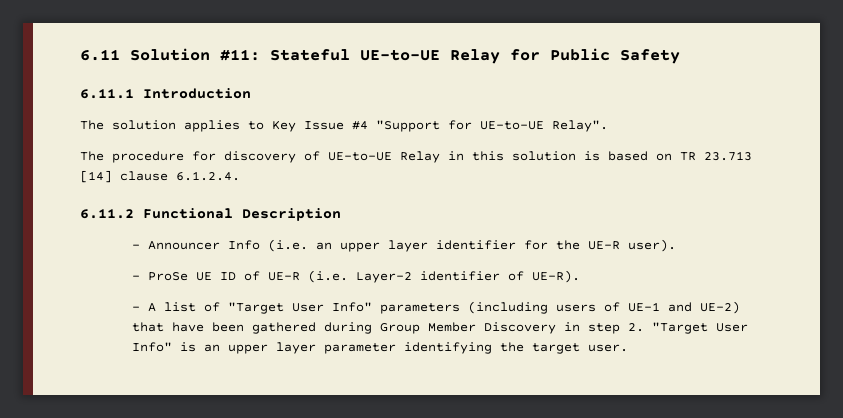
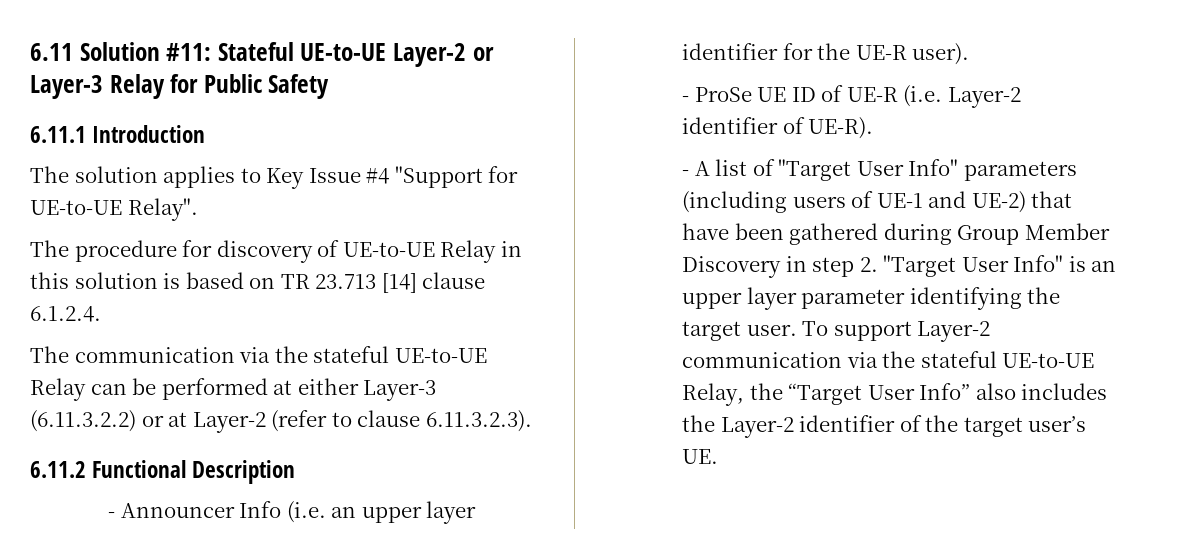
- 6.11 Solution #11: Stateful UE-to-UE Relay for Public Safety
+ 6.11 Solution #11: Stateful UE-to-UE Layer-2 or Layer-3 Relay for Public Safety
+ The communication via the stateful UE-to-UE Relay can be performed at either Layer-3 (6.11.3.2.2) or at Layer-2 (refer to clause 6.11.3.2.3).
+ To support Layer-2 communication via the stateful UE-to-UE Relay, the “Target User Info” also includes the Layer-2 identifier of the target user’s UE.

